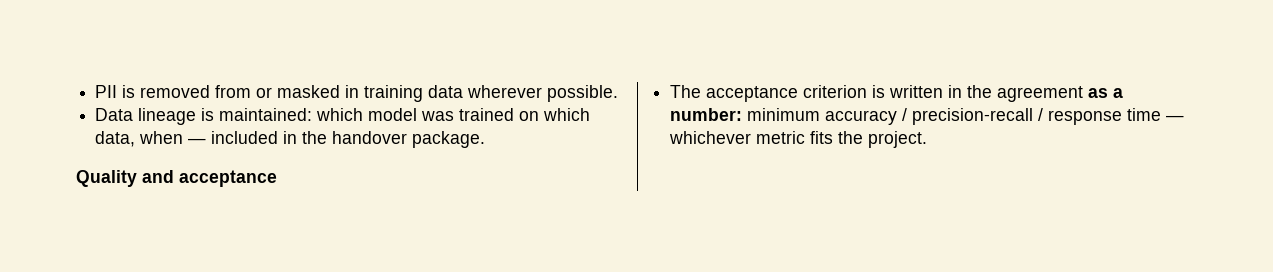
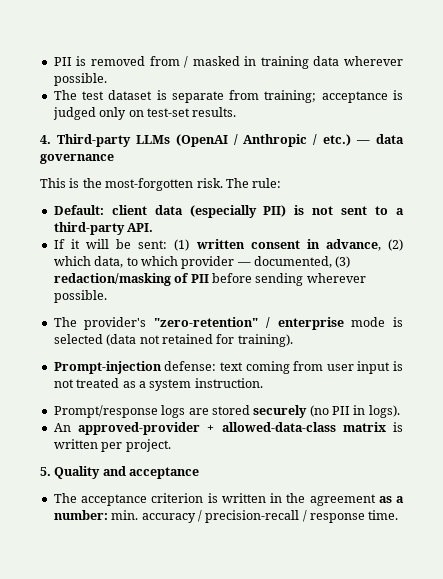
- PII is removed from or masked in training data wherever possible.
+ PII is removed from / masked in training data wherever possible.
- Data lineage is maintained: which model was trained on which data, when — included in the handover package.
- Quality and acceptance
+ The test dataset is separate from training; acceptance is judged only on test-set results.
+ 4. Third-party LLMs (OpenAI / Anthropic / etc.) — data governance
+ This is the most-forgotten risk. The rule:
+ Default: client data (especially PII) is not sent to a third-party API.
+ If it will be sent: (1) written consent in advance, (2) which data, to which provider — documented, (3) redaction/masking of PII before sending wherever possible.
+ The provider's "zero-retention" / enterprise mode is selected (data not retained for training).
+ Prompt-injection defense: text coming from user input is not treated as a system instruction.
+ Prompt/response logs are stored securely (no PII in logs).
+ An approved-provider + allowed-data-class matrix is written per project.
+ 5. Quality and acceptance
- The acceptance criterion is written in the agreement as a number: minimum accuracy / precision-recall / response time — whichever metric fits the project.
+ The acceptance criterion is written in the agreement as a number: min. accuracy / precision-recall / response time.

